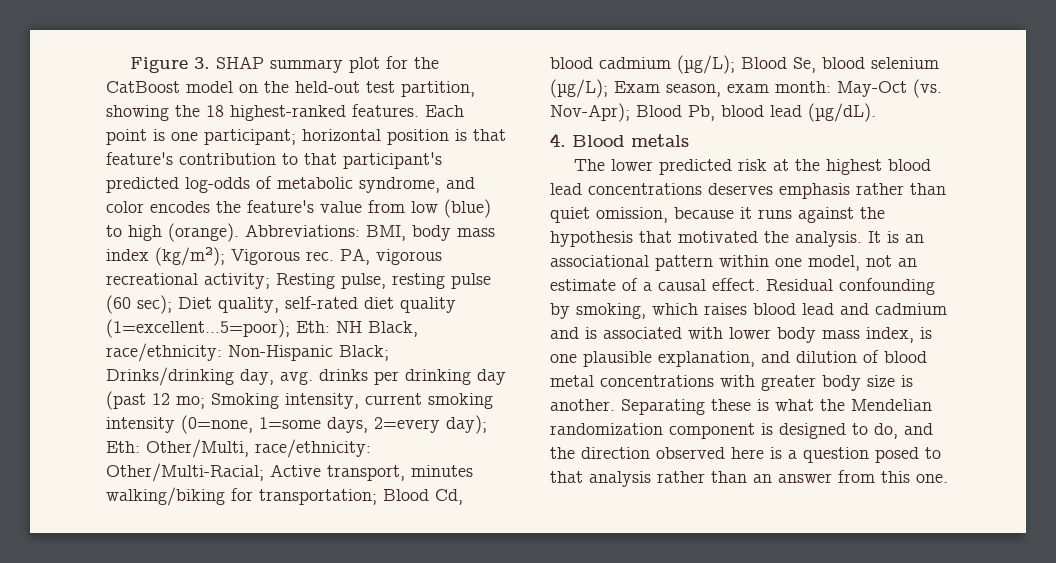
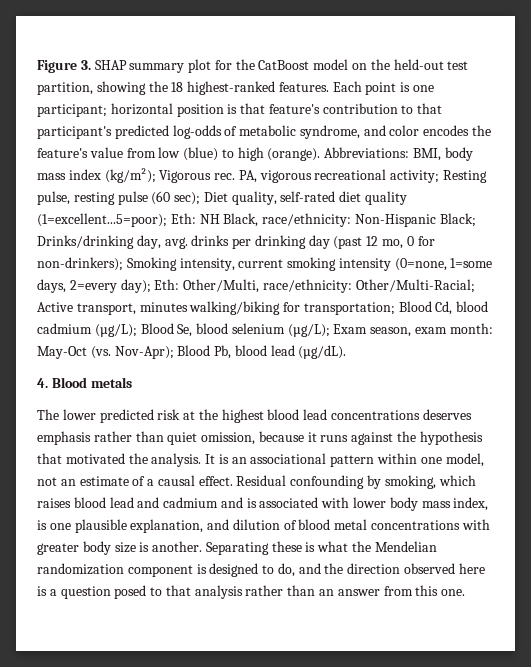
- Drinks/drinking day, avg. drinks per drinking day (past 12 mo;
+ Drinks/drinking day, avg. drinks per drinking day (past 12 mo, 0 for non-drinkers);

